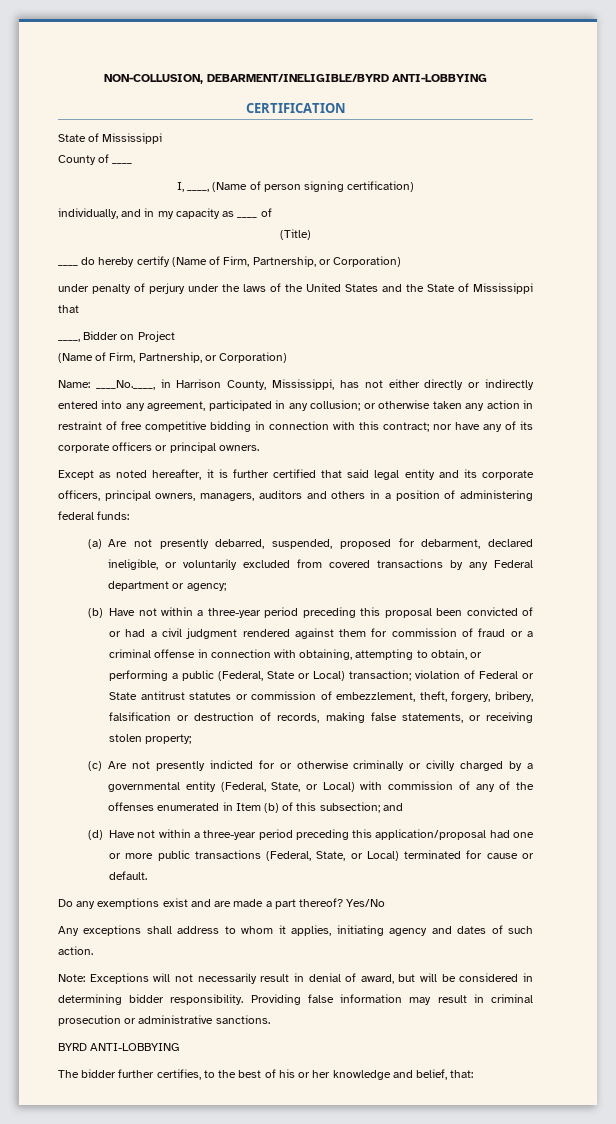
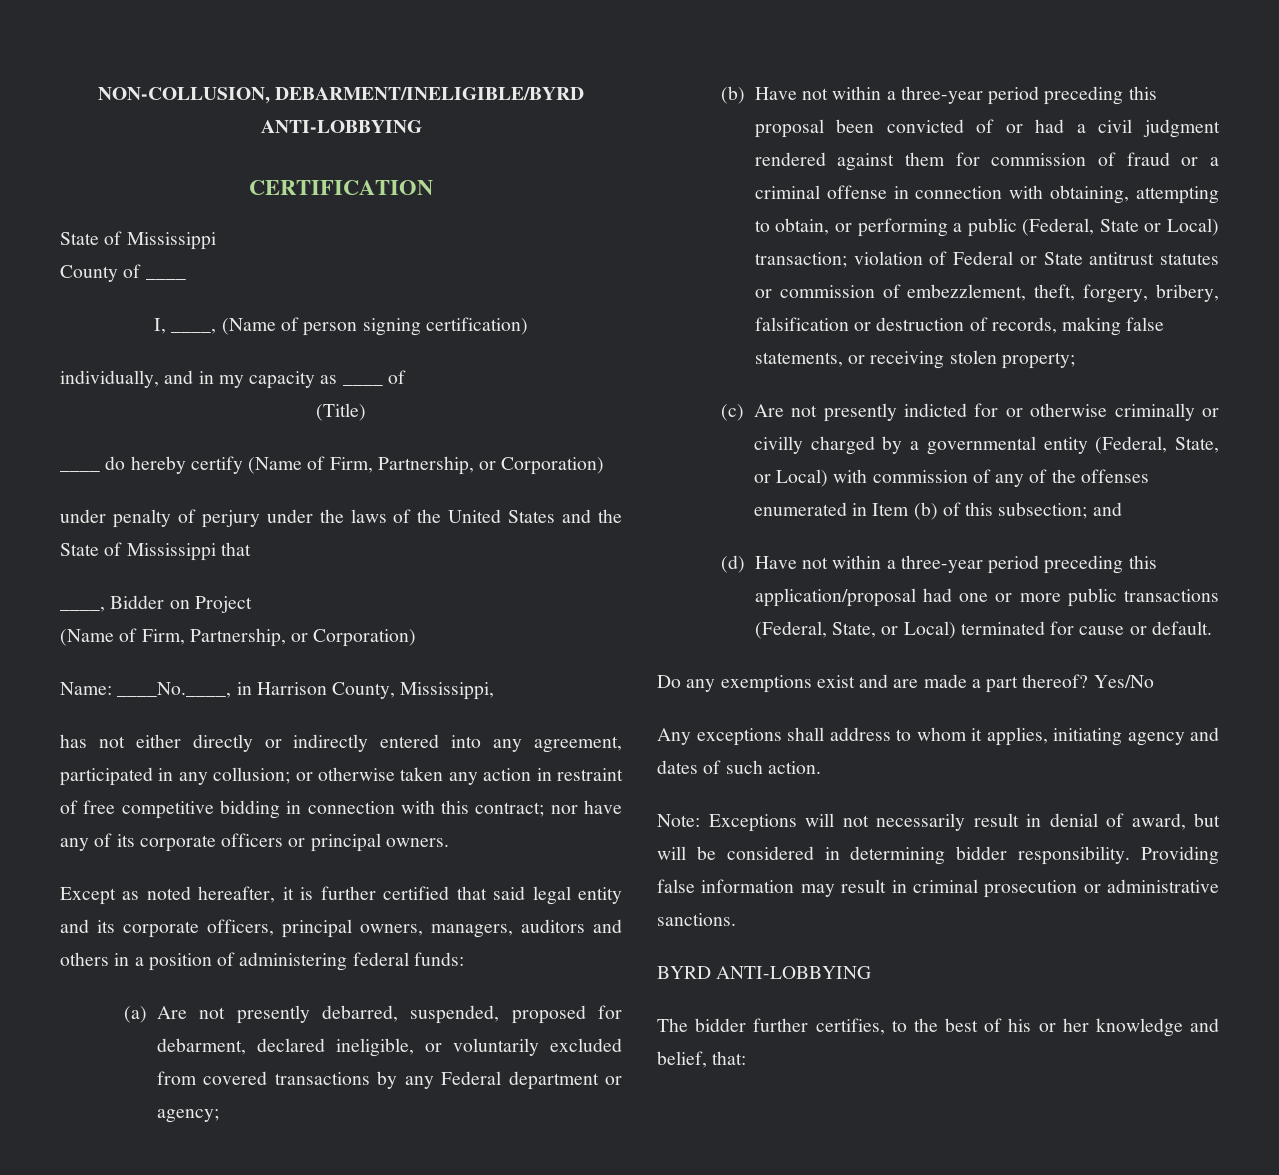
- Name: ____No.____, in Harrison County, Mississippi, has not either directly or indirectly entered into any agreement, participated in any collusion; or otherwise taken any action in restraint of free competitive bidding in connection with this contract; nor have any of its corporate officers or principal owners.
+ Name: ____No.____, in Harrison County, Mississippi,
+ has not either directly or indirectly entered into any agreement, participated in any collusion; or otherwise taken any action in restraint of free competitive bidding in connection with this contract; nor have any of its corporate officers or principal owners.

